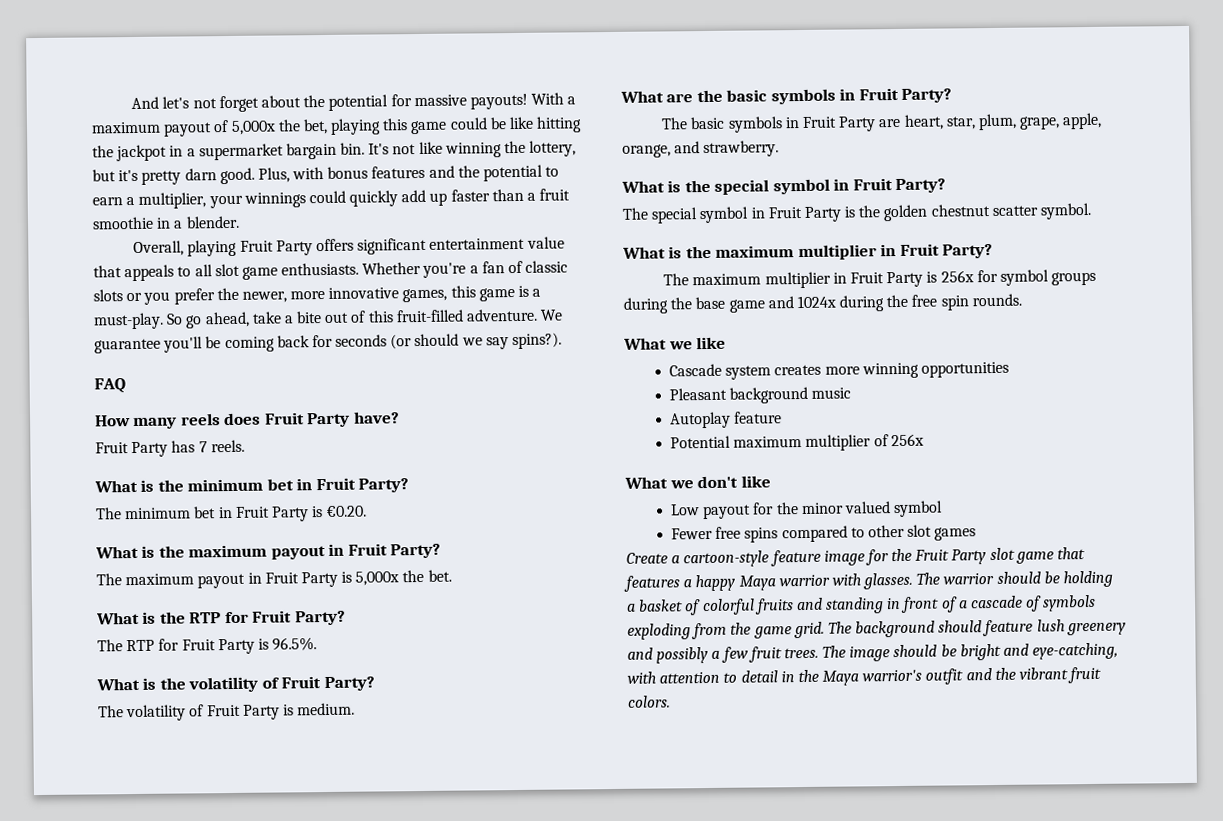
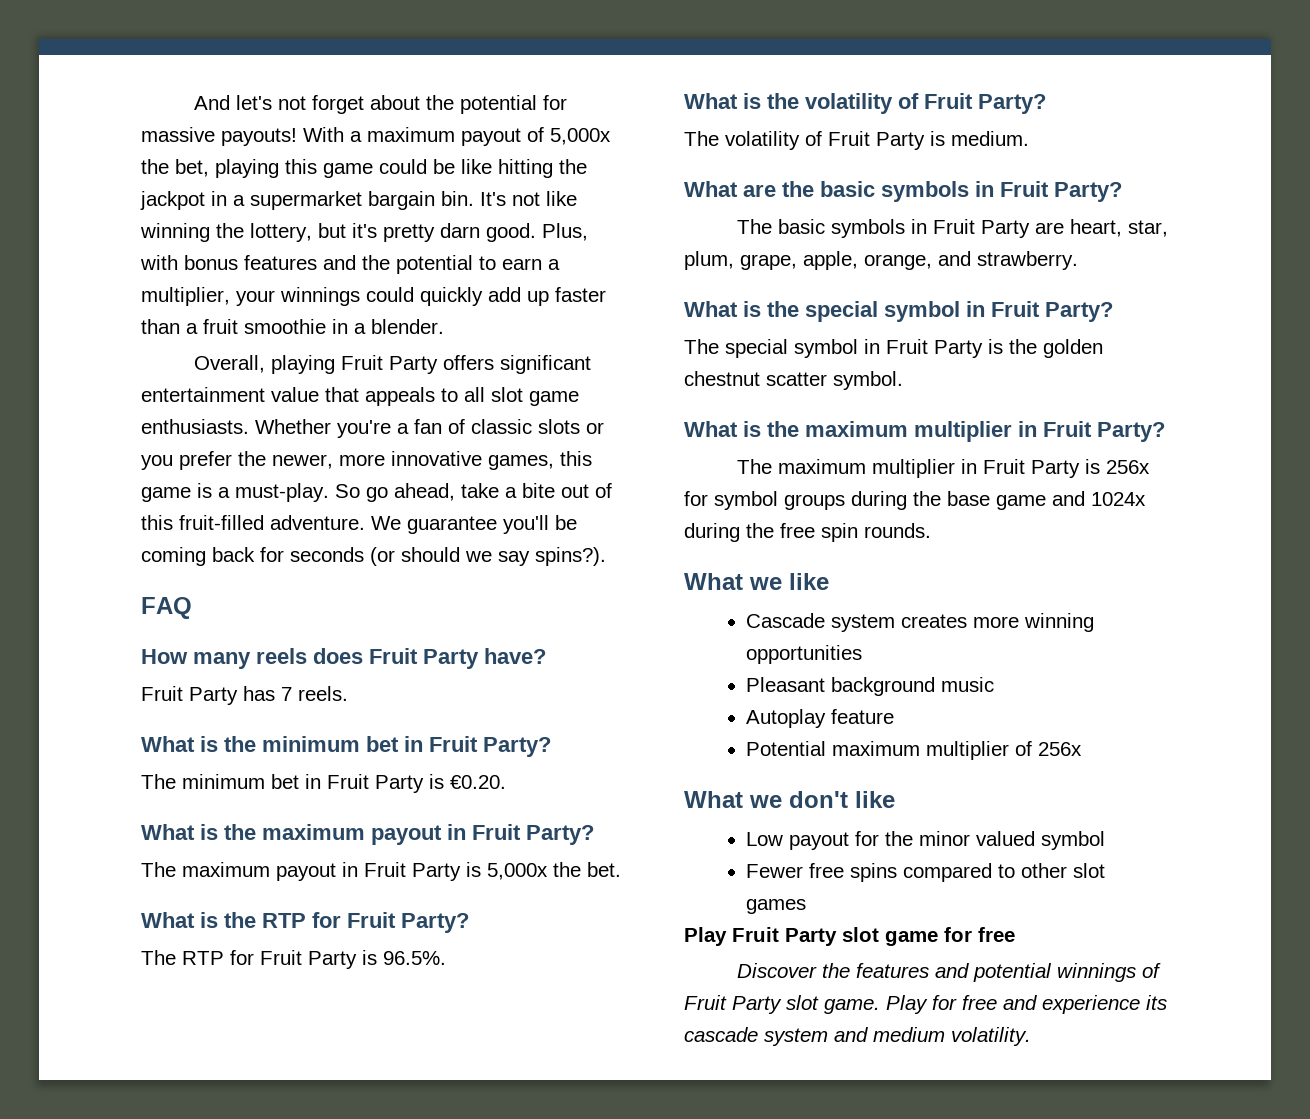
- Create a cartoon-style feature image for the Fruit Party slot game that features a happy Maya warrior with glasses. The warrior should be holding a basket of colorful fruits and standing in front of a cascade of symbols exploding from the game grid. The background should feature lush greenery and possibly a few fruit trees. The image should be bright and eye-catching, with attention to detail in the Maya warrior's outfit and the vibrant fruit colors.
+ Play Fruit Party slot game for free
+ Discover the features and potential winnings of Fruit Party slot game. Play for free and experience its cascade system and medium volatility.

